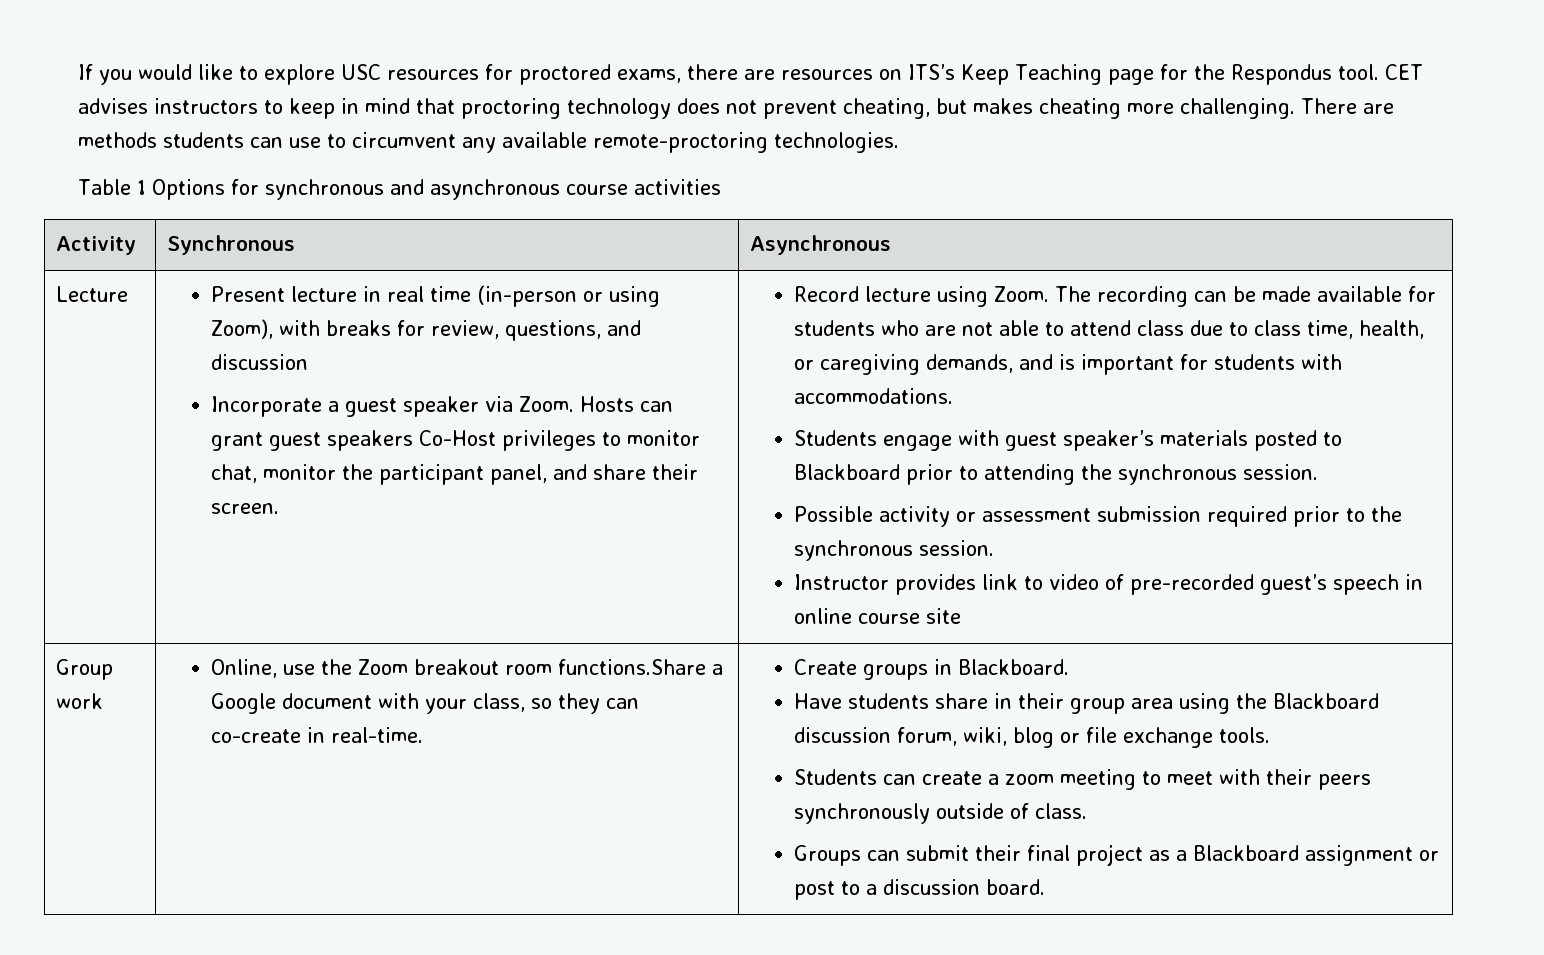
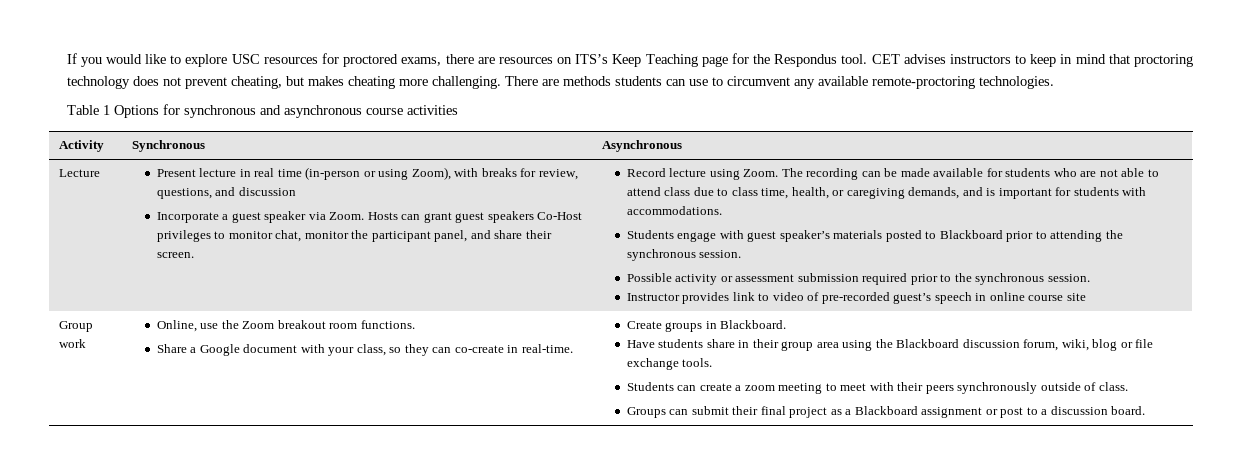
- Online, use the Zoom breakout room functions.Share a Google document with your class, so they can co-create in real-time.
+ Online, use the Zoom breakout room functions.
+ Share a Google document with your class, so they can co-create in real-time.

